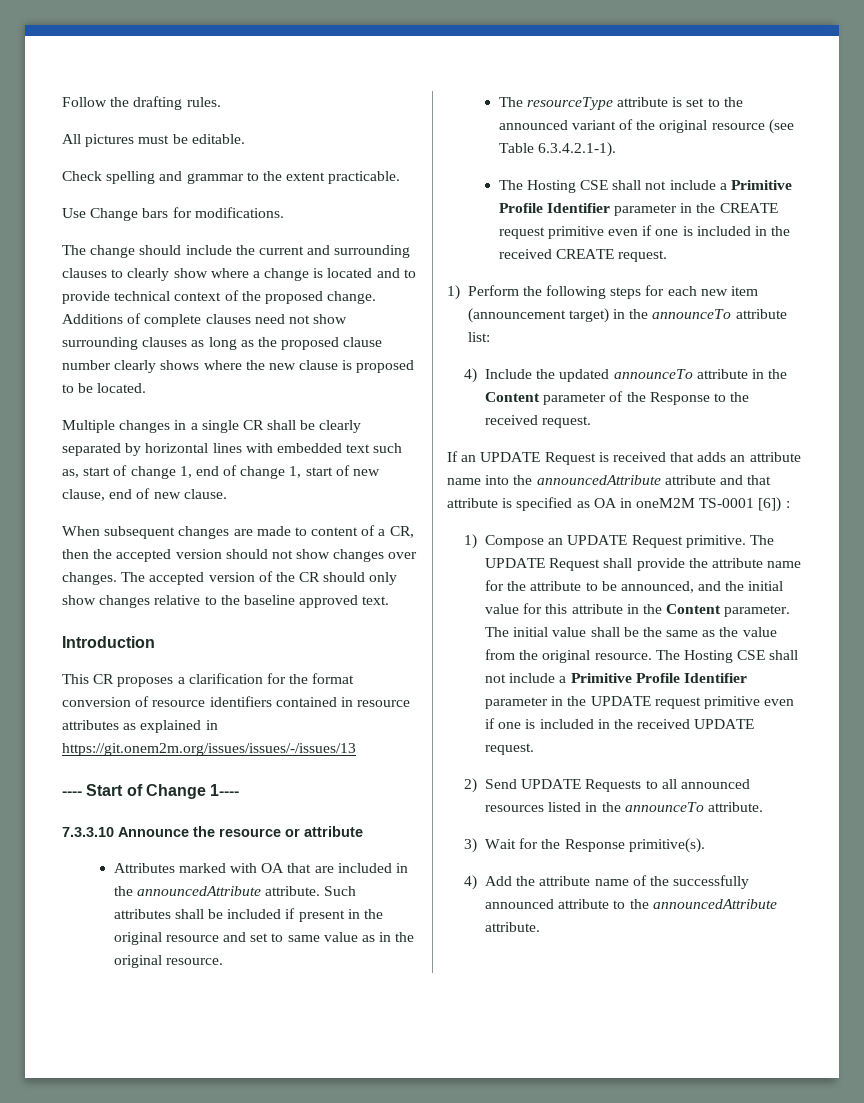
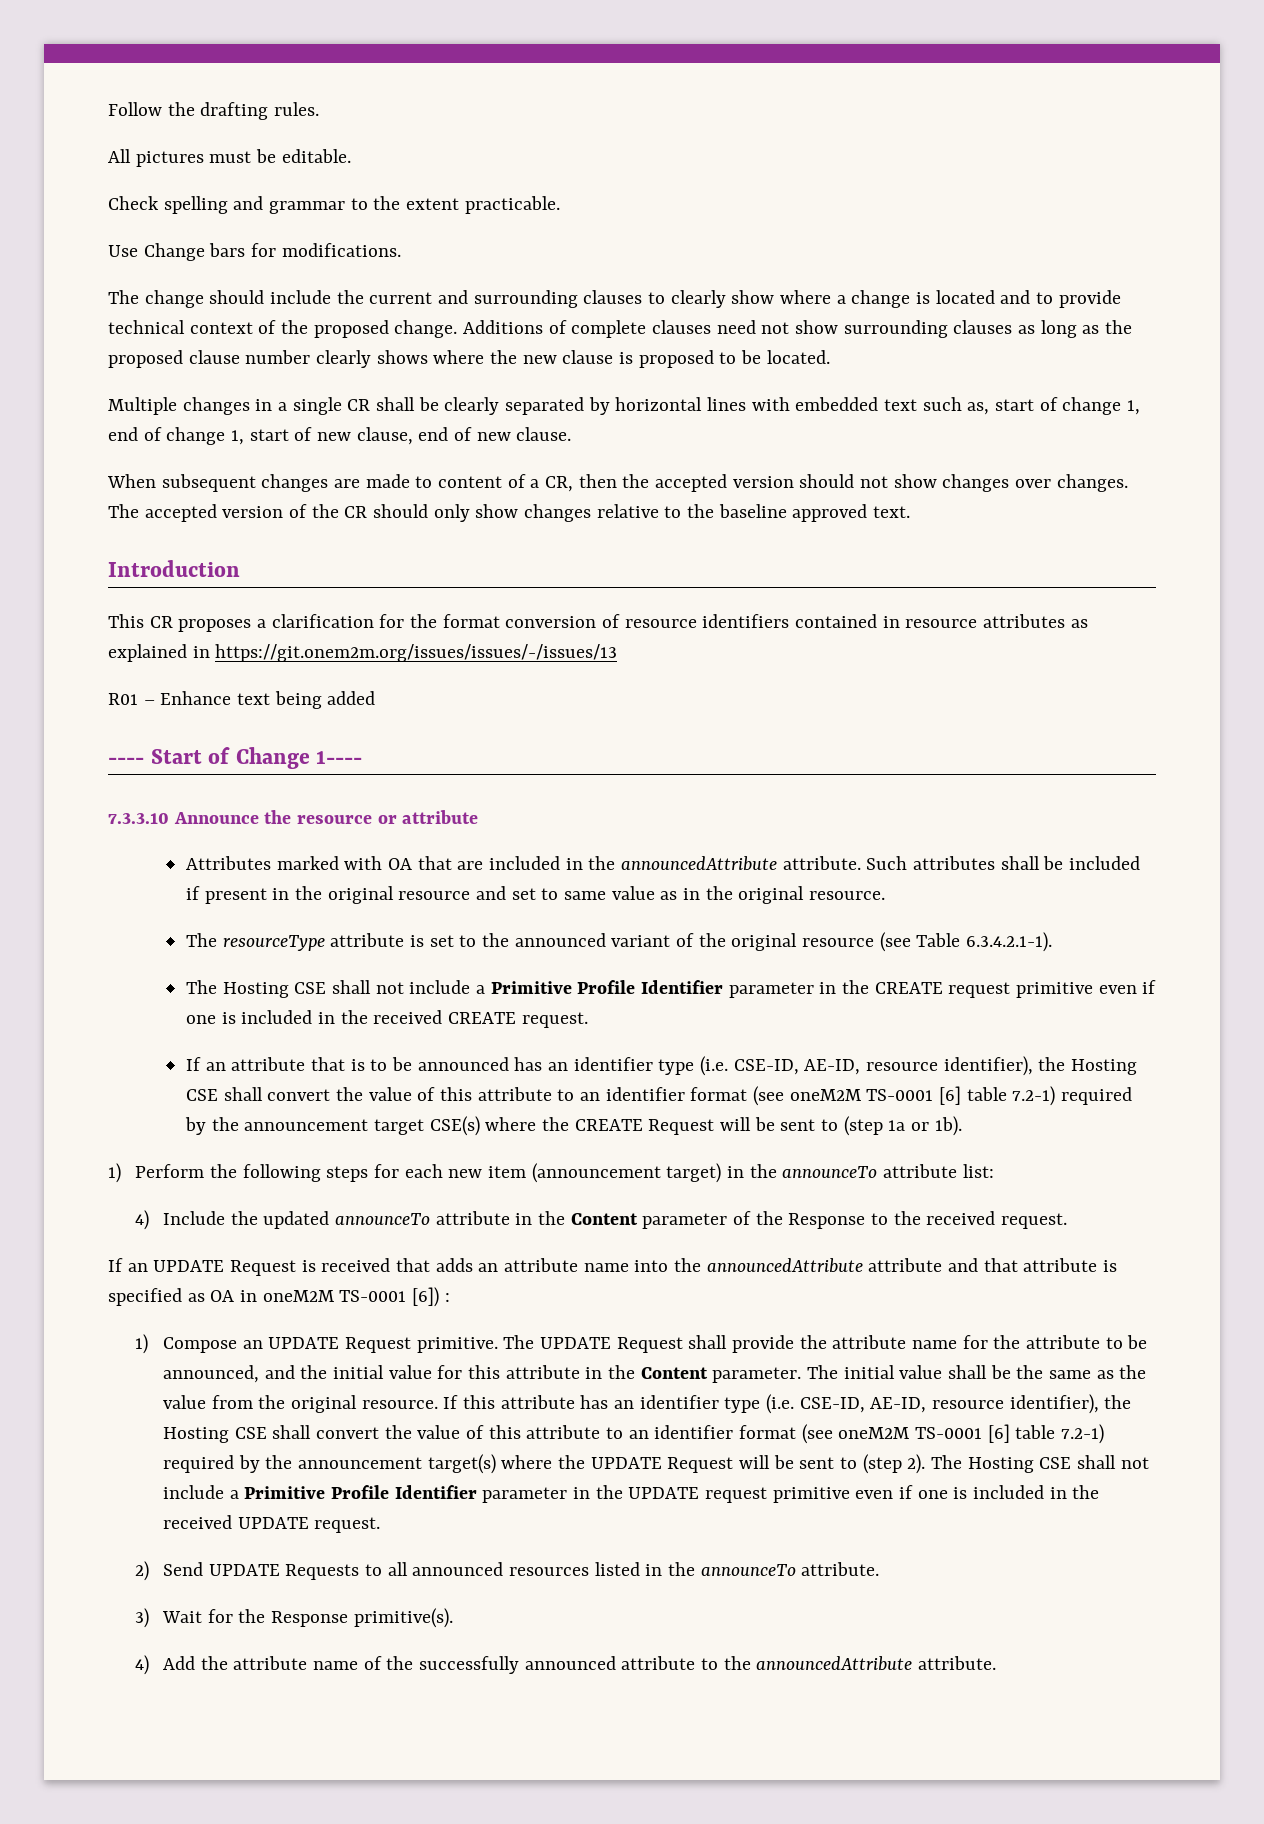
+ R01 – Enhance text being added
+ If an attribute that is to be announced has an identifier type (i.e. CSE-ID, AE-ID, resource identifier), the Hosting CSE shall convert the value of this attribute to an identifier format (see oneM2M TS-0001 [6] table 7.2-1) required by the announcement target CSE(s) where the CREATE Request will be sent to (step 1a or 1b).
+ If this attribute has an identifier type (i.e. CSE-ID, AE-ID, resource identifier), the Hosting CSE shall convert the value of this attribute to an identifier format (see oneM2M TS-0001 [6] table 7.2-1) required by the announcement target(s) where the UPDATE Request will be sent to (step 2).

